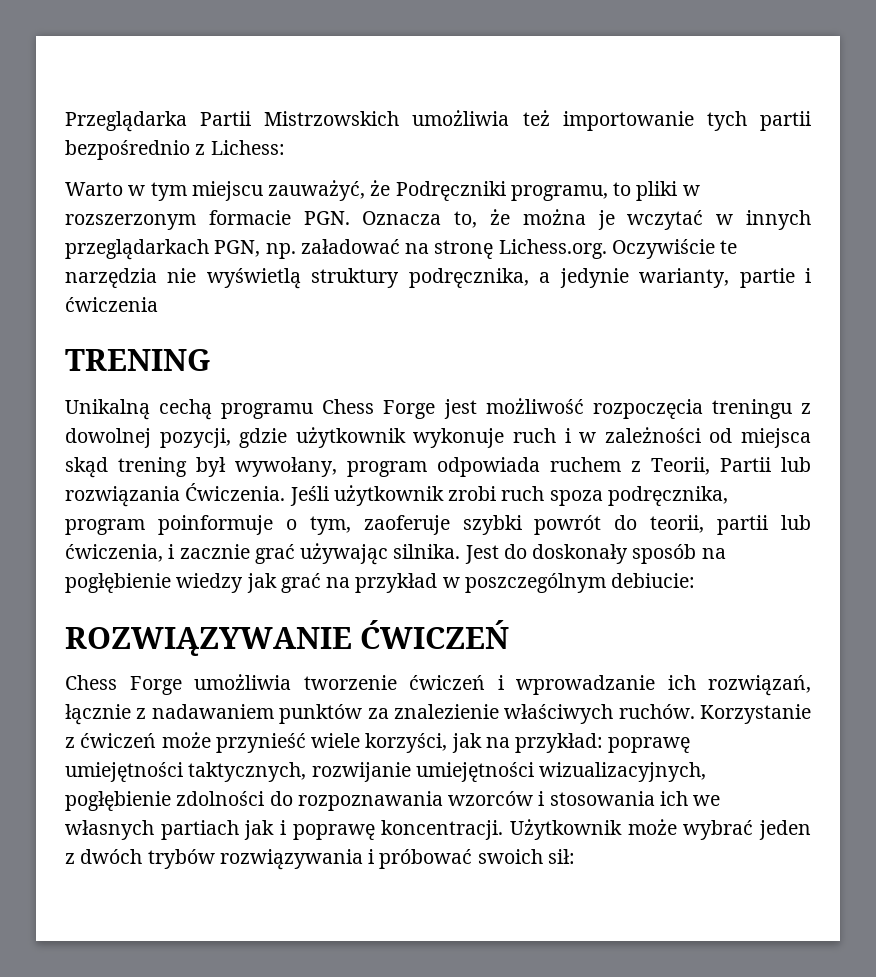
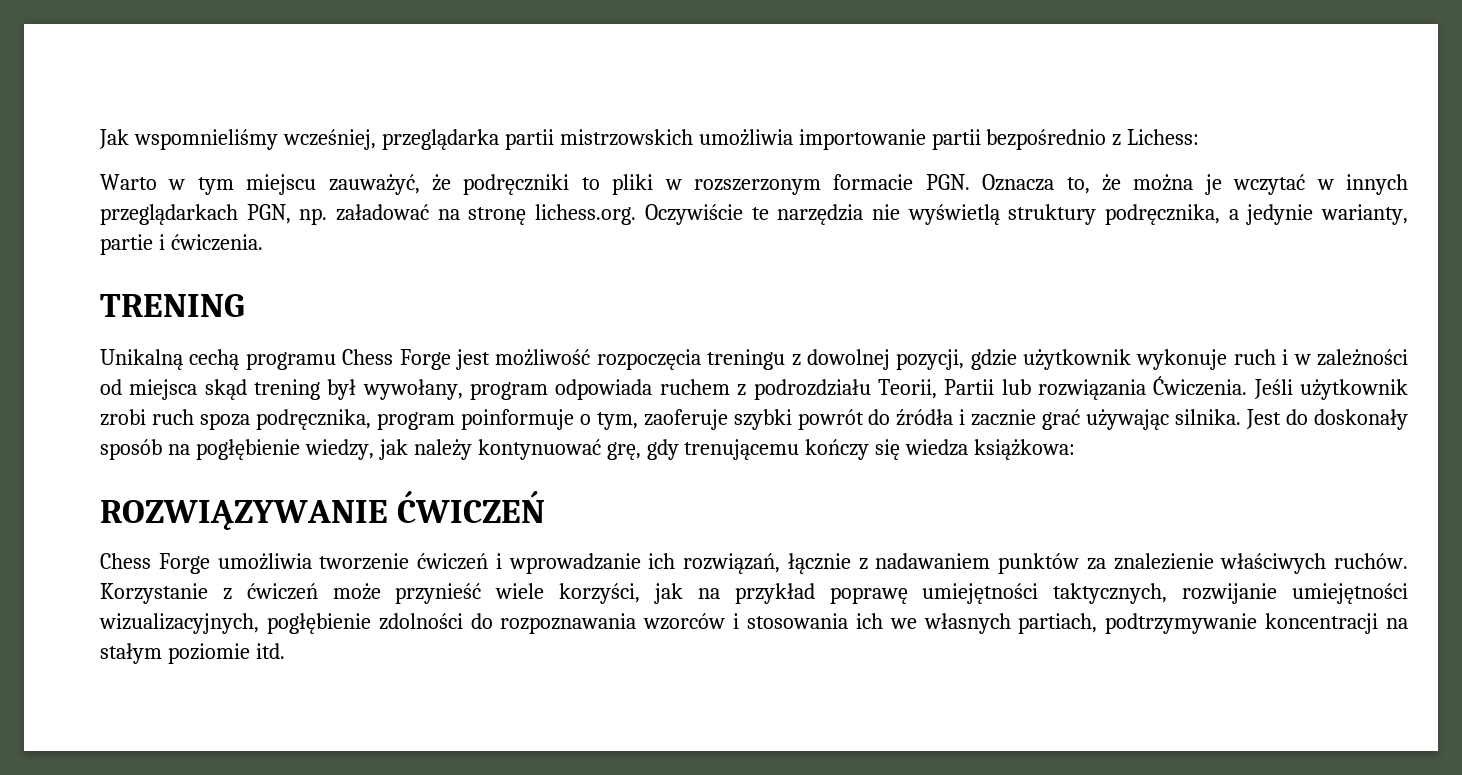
- Przeglądarka Partii Mistrzowskich umożliwia też importowanie tych partii bezpośrednio z Lichess:
+ Jak wspomnieliśmy wcześniej, przeglądarka partii mistrzowskich umożliwia importowanie partii bezpośrednio z Lichess:
- Warto w tym miejscu zauważyć, że Podręczniki programu, to pliki w rozszerzonym formacie PGN. Oznacza to, że można je wczytać w innych przeglądarkach PGN, np. załadować na stronę Lichess.org. Oczywiście te narzędzia nie wyświetlą struktury podręcznika, a jedynie warianty, partie i ćwiczenia
+ Warto w tym miejscu zauważyć, że podręczniki to pliki w rozszerzonym formacie PGN. Oznacza to, że można je wczytać w innych przeglądarkach PGN, np. załadować na stronę lichess.org. Oczywiście te narzędzia nie wyświetlą struktury podręcznika, a jedynie warianty, partie i ćwiczenia.
- Unikalną cechą programu Chess Forge jest możliwość rozpoczęcia treningu z dowolnej pozycji, gdzie użytkownik wykonuje ruch i w zależności od miejsca skąd trening był wywołany, program odpowiada ruchem z Teorii, Partii lub rozwiązania Ćwiczenia.
+ Unikalną cechą programu Chess Forge jest możliwość rozpoczęcia treningu z dowolnej pozycji, gdzie użytkownik wykonuje ruch i w zależności od miejsca skąd trening był wywołany, program odpowiada ruchem z podrozdziału Teorii, Partii lub rozwiązania Ćwiczenia.
- Jeśli użytkownik zrobi ruch spoza podręcznika, program poinformuje o tym, zaoferuje szybki powrót do teorii, partii lub ćwiczenia, i zacznie grać używając silnika.
+ Jeśli użytkownik zrobi ruch spoza podręcznika, program poinformuje o tym, zaoferuje szybki powrót do źródła i zacznie grać używając silnika.
- Jest do doskonały sposób na pogłębienie wiedzy jak grać na przykład w poszczególnym debiucie:
+ Jest do doskonały sposób na pogłębienie wiedzy, jak należy kontynuować grę, gdy trenującemu kończy się wiedza książkowa:
- Korzystanie z ćwiczeń może przynieść wiele korzyści, jak na przykład: poprawę umiejętności taktycznych, rozwijanie umiejętności wizualizacyjnych, pogłębienie zdolności do rozpoznawania wzorców i stosowania ich we własnych partiach jak i poprawę koncentracji. Użytkownik może wybrać jeden z dwóch trybów rozwiązywania i próbować swoich sił:
+ Korzystanie z ćwiczeń może przynieść wiele korzyści, jak na przykład poprawę umiejętności taktycznych, rozwijanie umiejętności wizualizacyjnych, pogłębienie zdolności do rozpoznawania wzorców i stosowania ich we własnych partiach, podtrzymywanie koncentracji na stałym poziomie itd.

